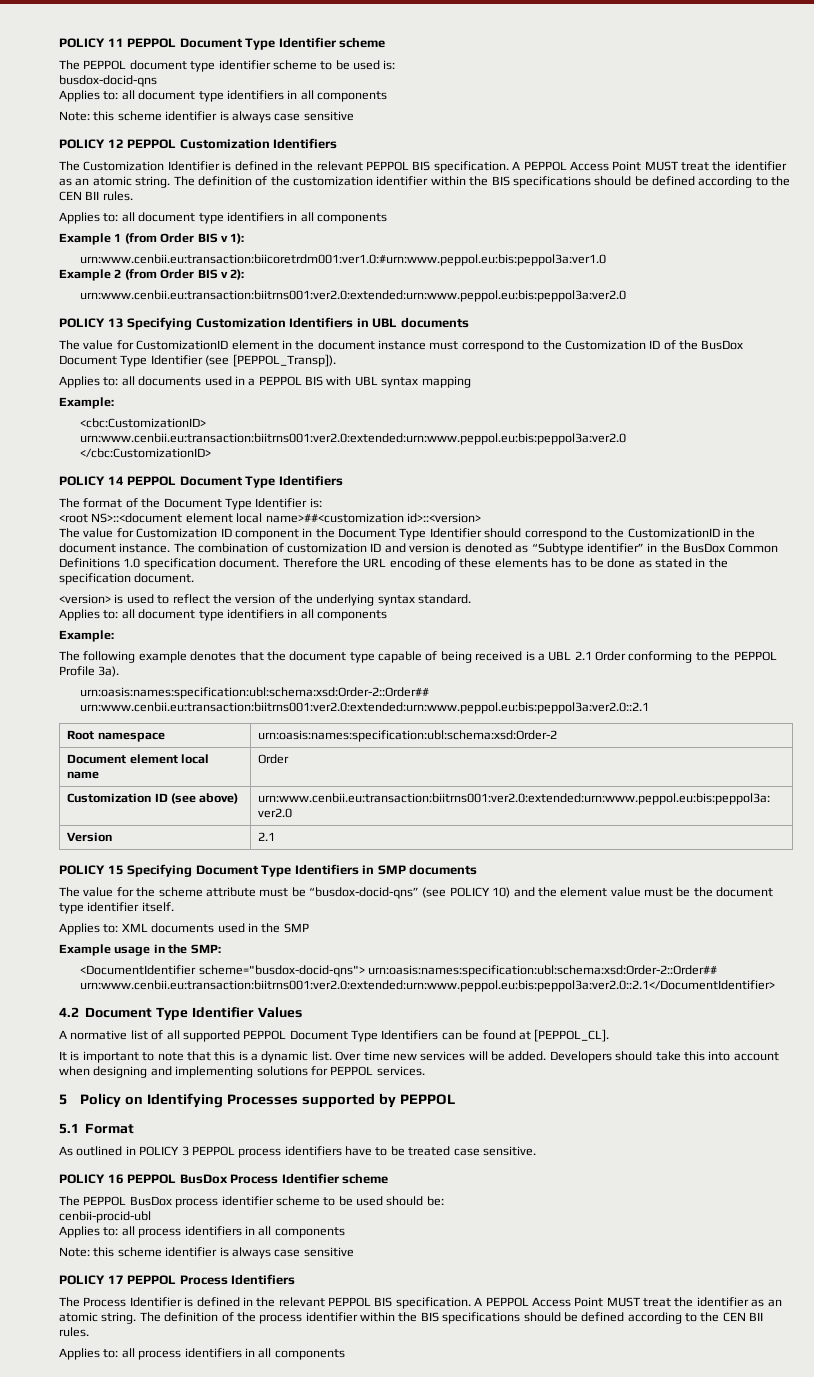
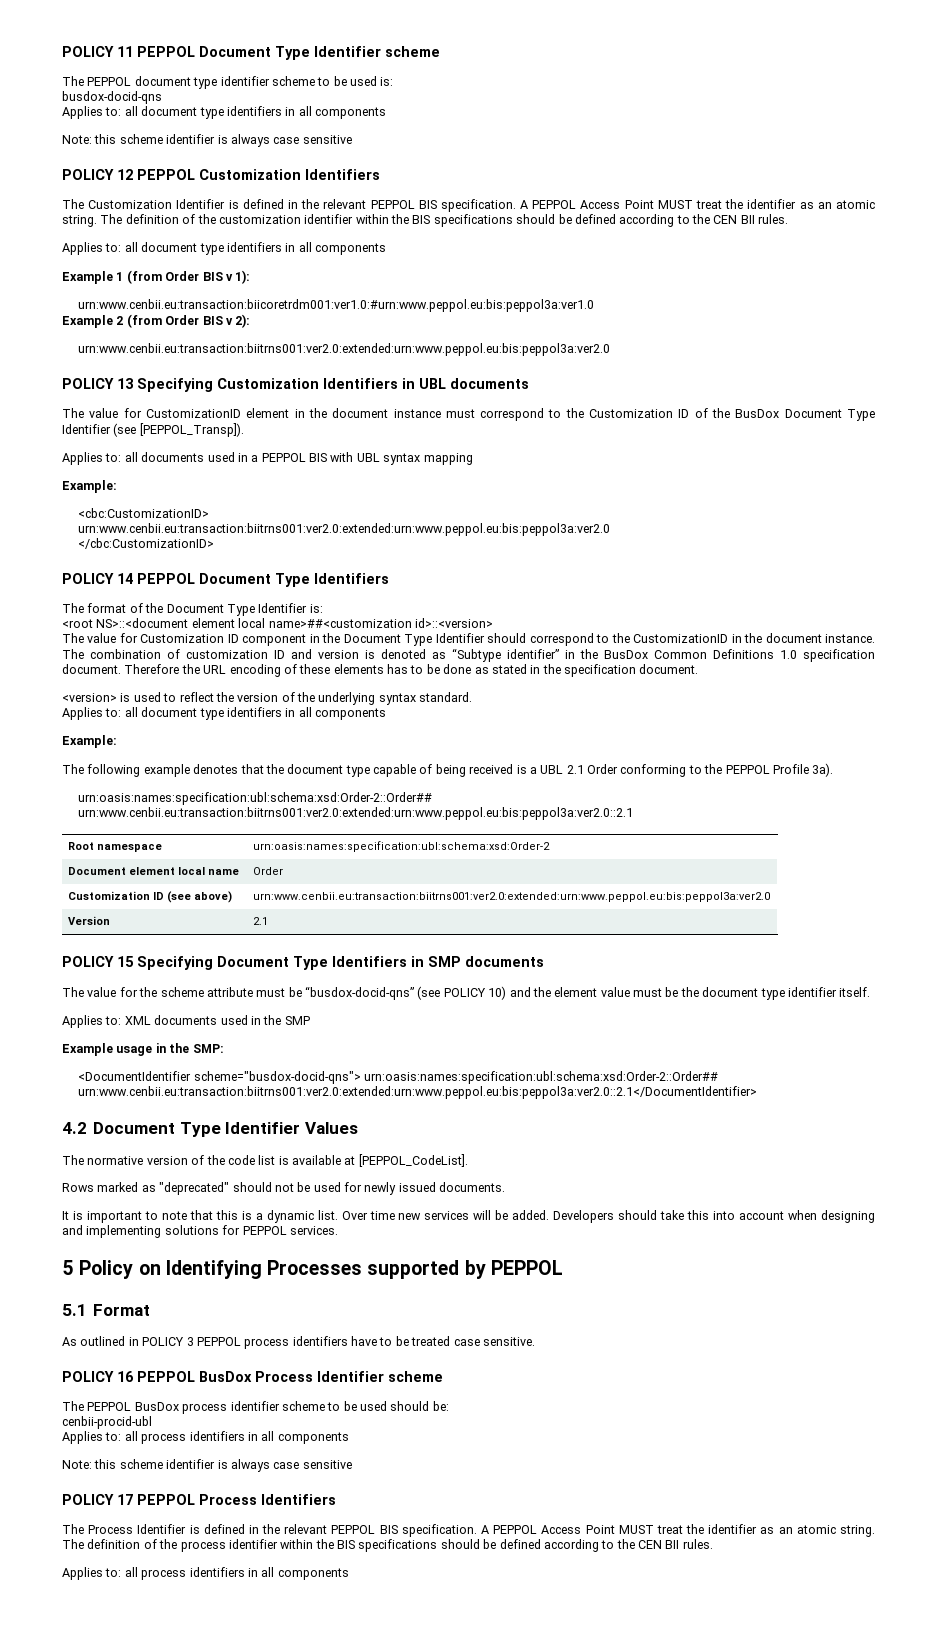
- A normative list of all supported PEPPOL Document Type Identifiers can be found at [PEPPOL_CL].
+ The normative version of the code list is available at [PEPPOL_CodeList].
+ Rows marked as "deprecated" should not be used for newly issued documents.

